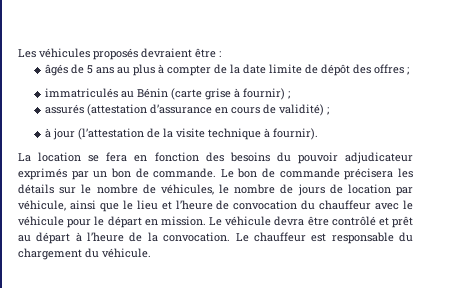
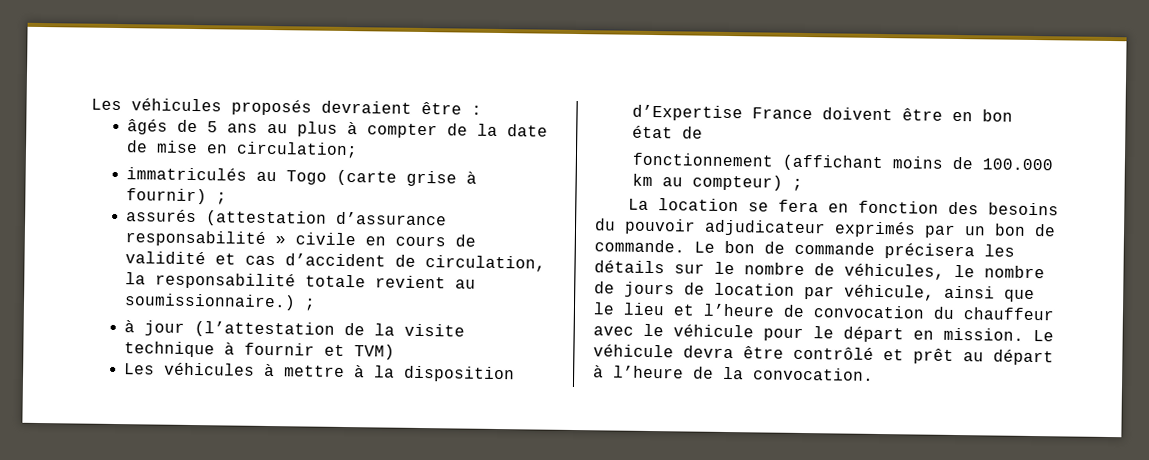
- âgés de 5 ans au plus à compter de la date limite de dépôt des offres ;
+ âgés de 5 ans au plus à compter de la date de mise en circulation;
- immatriculés au Bénin (carte grise à fournir) ;
+ immatriculés au Togo (carte grise à fournir) ;
- assurés (attestation d’assurance en cours de validité) ;
+ assurés (attestation d’assurance responsabilité » civile en cours de validité et cas d’accident de circulation, la responsabilité totale revient au soumissionnaire.) ;
- à jour (l’attestation de la visite technique à fournir).
+ à jour (l’attestation de la visite technique à fournir et TVM)
+ Les véhicules à mettre à la disposition d’Expertise France doivent être en bon état de
+ fonctionnement (affichant moins de 100.000 km au compteur) ;
- Le chauffeur est responsable du chargement du véhicule.

